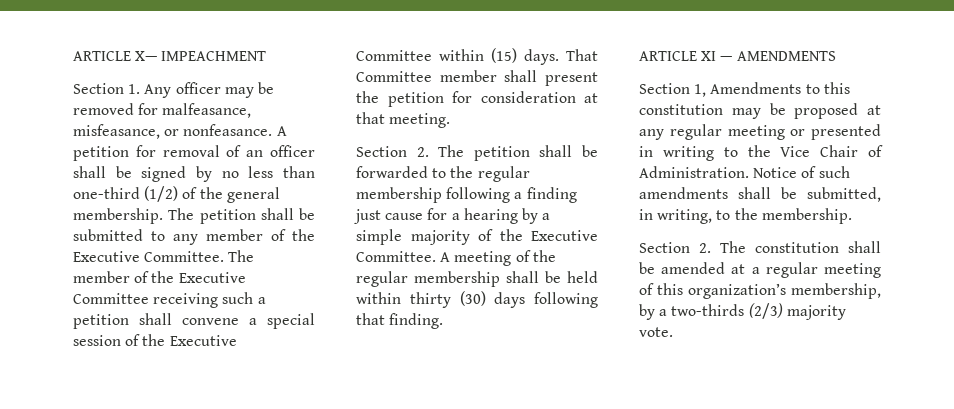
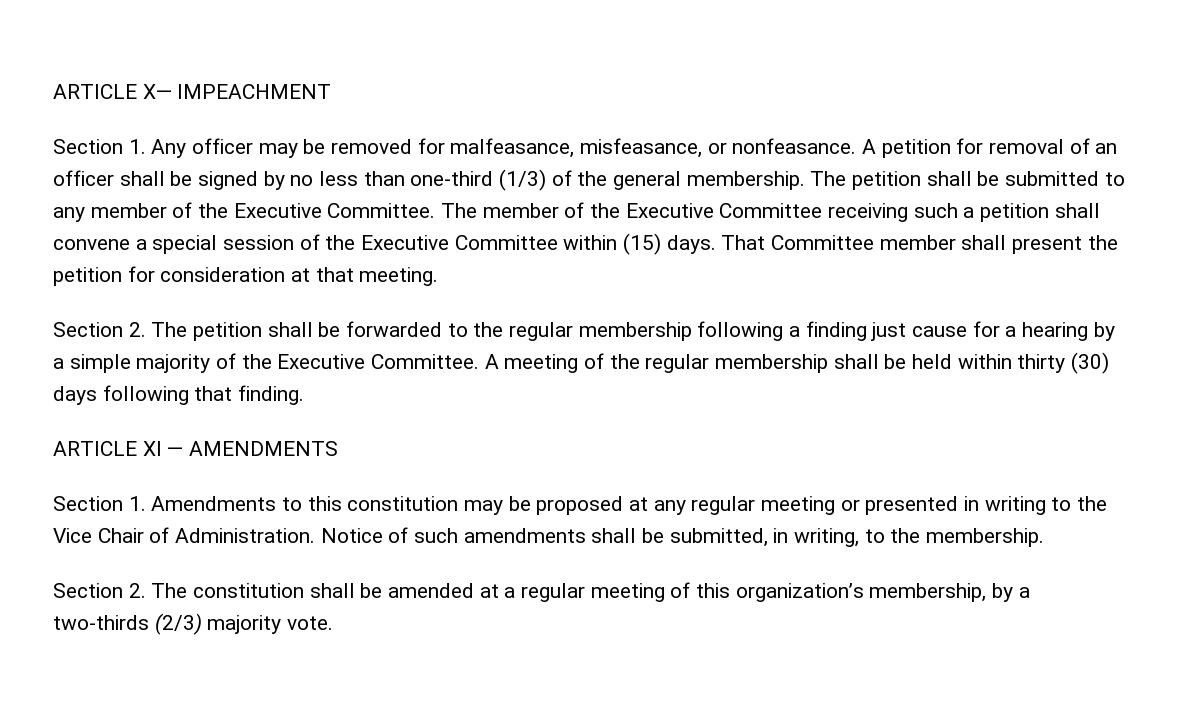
- A petition for removal of an officer shall be signed by no less than one-third (1/2) of the general membership.
+ A petition for removal of an officer shall be signed by no less than one-third (1/3) of the general membership.
- Section 1, Amendments to this constitution may be proposed at any regular meeting or presented in writing to the Vice Chair of Administration.
+ Section 1. Amendments to this constitution may be proposed at any regular meeting or presented in writing to the Vice Chair of Administration.

